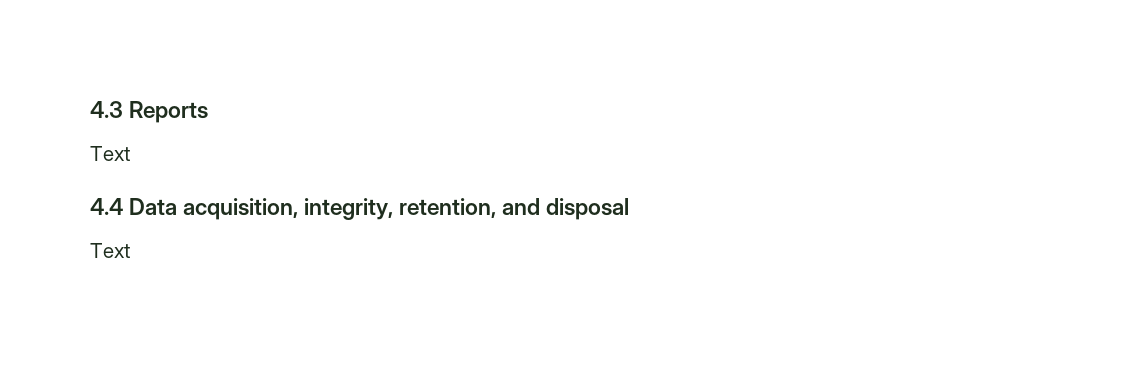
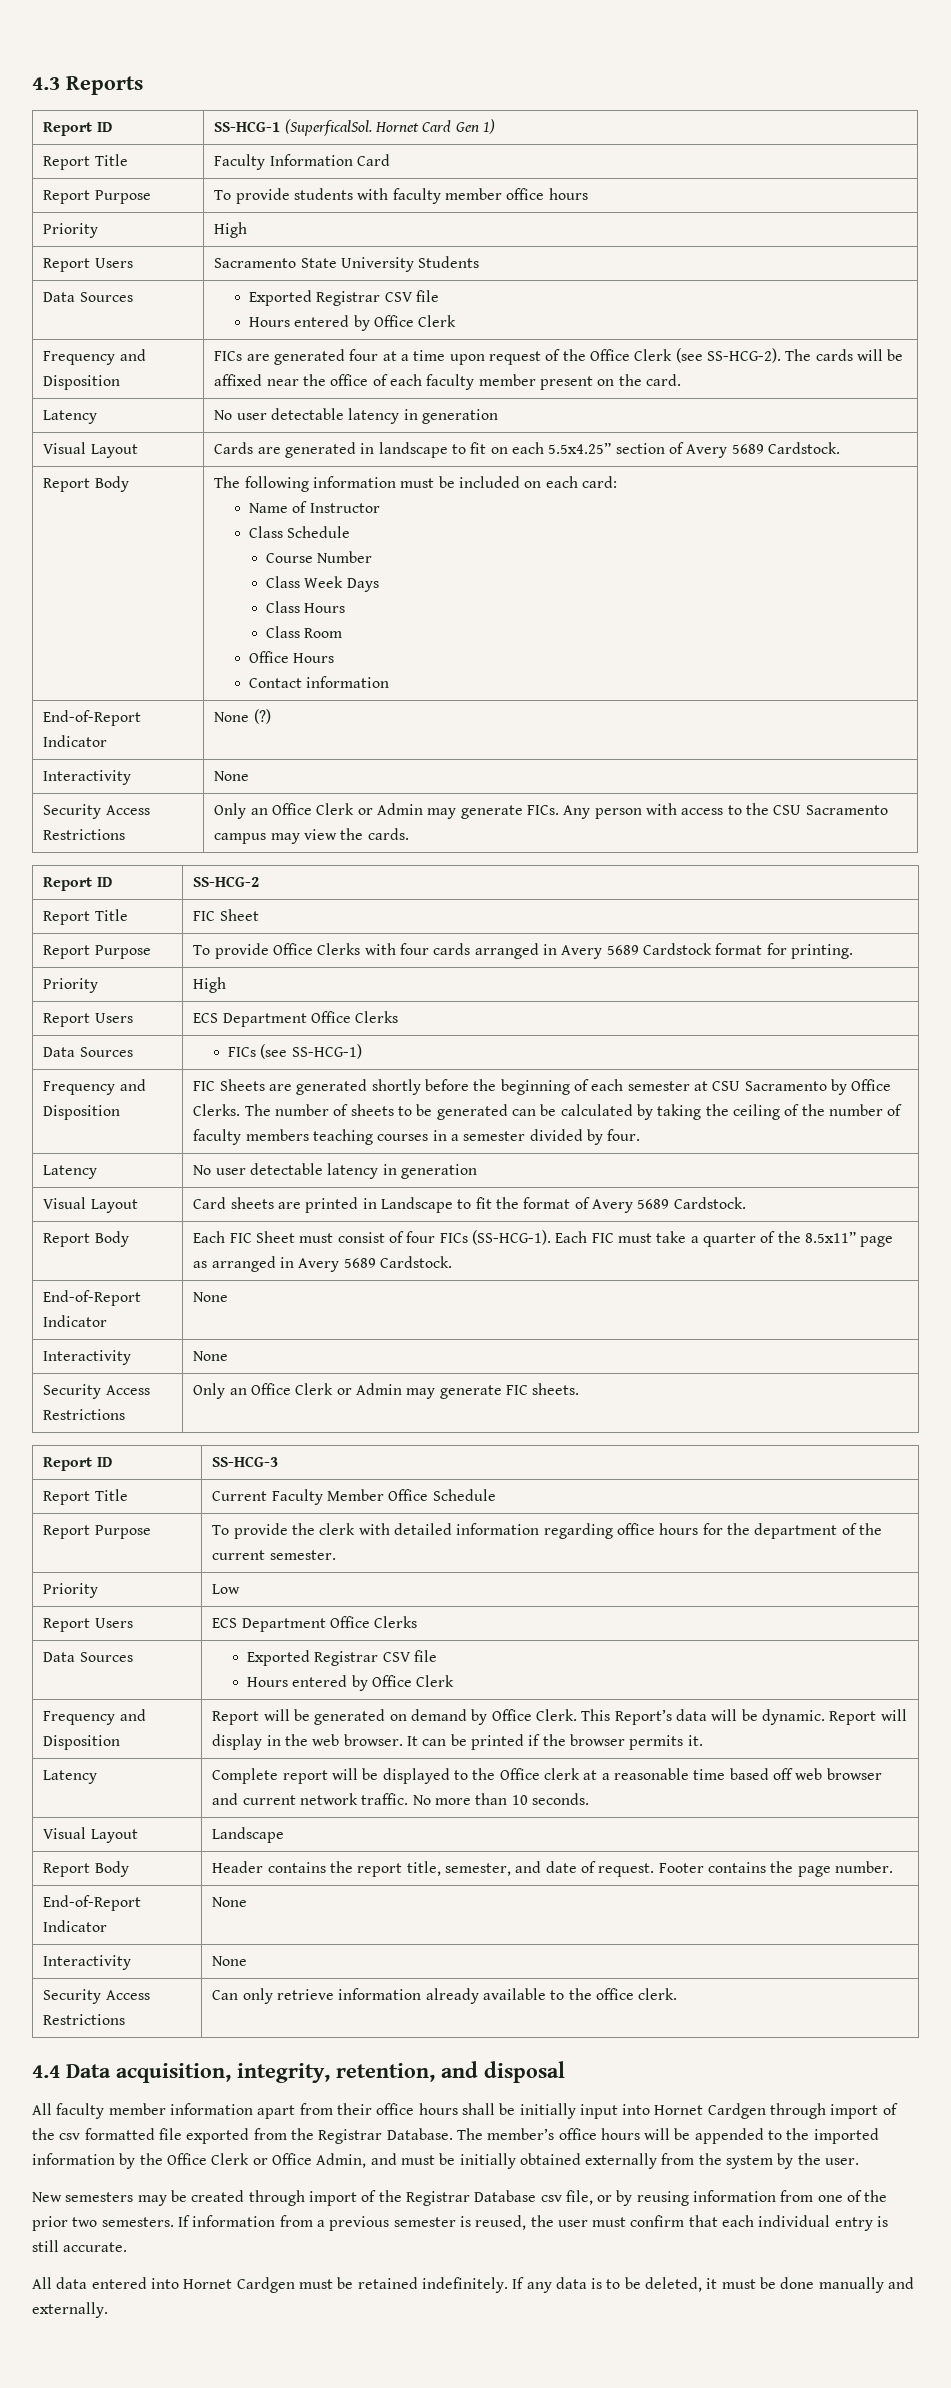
  4.3 Reports
- Text
+ Report ID | SS-HCG-1 (SuperficalSol. Hornet Card Gen 1)
+ Report Title | Faculty Information Card
+ Report Purpose | To provide students with faculty member office hours
+ Priority | High
+ Report Users | Sacramento State University Students
+ Data Sources | Exported Registrar CSV file
+ Hours entered by Office Clerk
+ Frequency and Disposition | FICs are generated four at a time upon request of the Office Clerk (see SS-HCG-2). The cards will be affixed near the office of each faculty member present on the card.
+ Latency | No user detectable latency in generation
+ Visual Layout | Cards are generated in landscape to fit on each 5.5x4.25” section of Avery 5689 Cardstock.
+ Report Body | The following information must be included on each card:
+ Name of Instructor
+ Class Schedule
+ Course Number
+ Class Week Days
+ Class Hours
+ Class Room
+ Office Hours
+ Contact information
+ End-of-Report Indicator | None (?)
+ Interactivity | None
+ Security Access Restrictions | Only an Office Clerk or Admin may generate FICs. Any person with access to the CSU Sacramento campus may view the cards.
+ Report ID | SS-HCG-2
+ Report Title | FIC Sheet
+ Report Purpose | To provide Office Clerks with four cards arranged in Avery 5689 Cardstock format for printing.
+ Priority | High
+ Report Users | ECS Department Office Clerks
+ Data Sources | FICs (see SS-HCG-1)
+ Frequency and Disposition | FIC Sheets are generated shortly before the beginning of each semester at CSU Sacramento by Office Clerks. The number of sheets to be generated can be calculated by taking the ceiling of the number of faculty members teaching courses in a semester divided by four.
+ Latency | No user detectable latency in generation
+ Visual Layout | Card sheets are printed in Landscape to fit the format of Avery 5689 Cardstock.
+ Report Body | Each FIC Sheet must consist of four FICs (SS-HCG-1). Each FIC must take a quarter of the 8.5x11” page as arranged in Avery 5689 Cardstock.
+ End-of-Report Indicator | None
+ Interactivity | None
+ Security Access Restrictions | Only an Office Clerk or Admin may generate FIC sheets.
+ Report ID | SS-HCG-3
+ Report Title | Current Faculty Member Office Schedule
+ Report Purpose | To provide the clerk with detailed information regarding office hours for the department of the current semester.
+ Priority | Low
+ Report Users | ECS Department Office Clerks
+ Data Sources | Exported Registrar CSV file
+ Hours entered by Office Clerk
+ Frequency and Disposition | Report will be generated on demand by Office Clerk. This Report’s data will be dynamic. Report will display in the web browser. It can be printed if the browser permits it.
+ Latency | Complete report will be displayed to the Office clerk at a reasonable time based off web browser and current network traffic. No more than 10 seconds.
+ Visual Layout | Landscape
+ Report Body | Header contains the report title, semester, and date of request. Footer contains the page number.
+ End-of-Report Indicator | None
+ Interactivity | None
+ Security Access Restrictions | Can only retrieve information already available to the office clerk.
  4.4 Data acquisition, integrity, retention, and disposal
- Text
+ All faculty member information apart from their office hours shall be initially input into Hornet Cardgen through import of the csv formatted file exported from the Registrar Database. The member’s office hours will be appended to the imported information by the Office Clerk or Office Admin, and must be initially obtained externally from the system by the user.
+ New semesters may be created through import of the Registrar Database csv file, or by reusing information from one of the prior two semesters. If information from a previous semester is reused, the user must confirm that each individual entry is still accurate.
+ All data entered into Hornet Cardgen must be retained indefinitely. If any data is to be deleted, it must be done manually and externally.

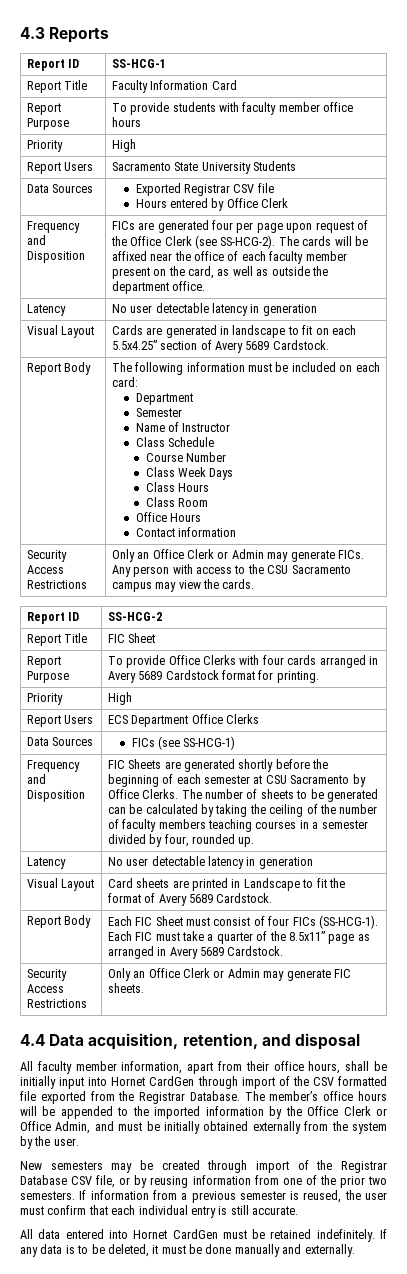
- Report ID | SS-HCG-1 (SuperficalSol. Hornet Card Gen 1)
+ Report ID | SS-HCG-1
- Frequency and Disposition | FICs are generated four at a time upon request of the Office Clerk (see SS-HCG-2). The cards will be affixed near the office of each faculty member present on the card.
+ Frequency and Disposition | FICs are generated four per page upon request of the Office Clerk (see SS-HCG-2). The cards will be affixed near the office of each faculty member present on the card, as well as outside the department office.
  Report Body | The following information must be included on each card:
+ Department
+ Semester
- End-of-Report Indicator | None (?)
- Interactivity | None
- The number of sheets to be generated can be calculated by taking the ceiling of the number of faculty members teaching courses in a semester divided by four.
+ The number of sheets to be generated can be calculated by taking the ceiling of the number of faculty members teaching courses in a semester divided by four, rounded up.
  Report Body | Each FIC Sheet must consist of four FICs (SS-HCG-1). Each FIC must take a quarter of the 8.5x11” page as arranged in Avery 5689 Cardstock.
- End-of-Report Indicator | None
- Interactivity | None
- Report ID | SS-HCG-3
- Report Title | Current Faculty Member Office Schedule
- Report Purpose | To provide the clerk with detailed information regarding office hours for the department of the current semester.
- Priority | Low
- Report Users | ECS Department Office Clerks
- Data Sources | Exported Registrar CSV file
- Hours entered by Office Clerk
- Frequency and Disposition | Report will be generated on demand by Office Clerk. This Report’s data will be dynamic. Report will display in the web browser. It can be printed if the browser permits it.
- Latency | Complete report will be displayed to the Office clerk at a reasonable time based off web browser and current network traffic. No more than 10 seconds.
- Visual Layout | Landscape
- Report Body | Header contains the report title, semester, and date of request. Footer contains the page number.
- End-of-Report Indicator | None
- Interactivity | None
- Security Access Restrictions | Can only retrieve information already available to the office clerk.
- 4.4 Data acquisition, integrity, retention, and disposal
+ 4.4 Data acquisition, retention, and disposal
- All faculty member information apart from their office hours shall be initially input into Hornet Cardgen through import of the csv formatted file exported from the Registrar Database.
+ All faculty member information, apart from their office hours, shall be initially input into Hornet CardGen through import of the CSV formatted file exported from the Registrar Database.
- New semesters may be created through import of the Registrar Database csv file, or by reusing information from one of the prior two semesters.
+ New semesters may be created through import of the Registrar Database CSV file, or by reusing information from one of the prior two semesters.
- All data entered into Hornet Cardgen must be retained indefinitely.
+ All data entered into Hornet CardGen must be retained indefinitely.

